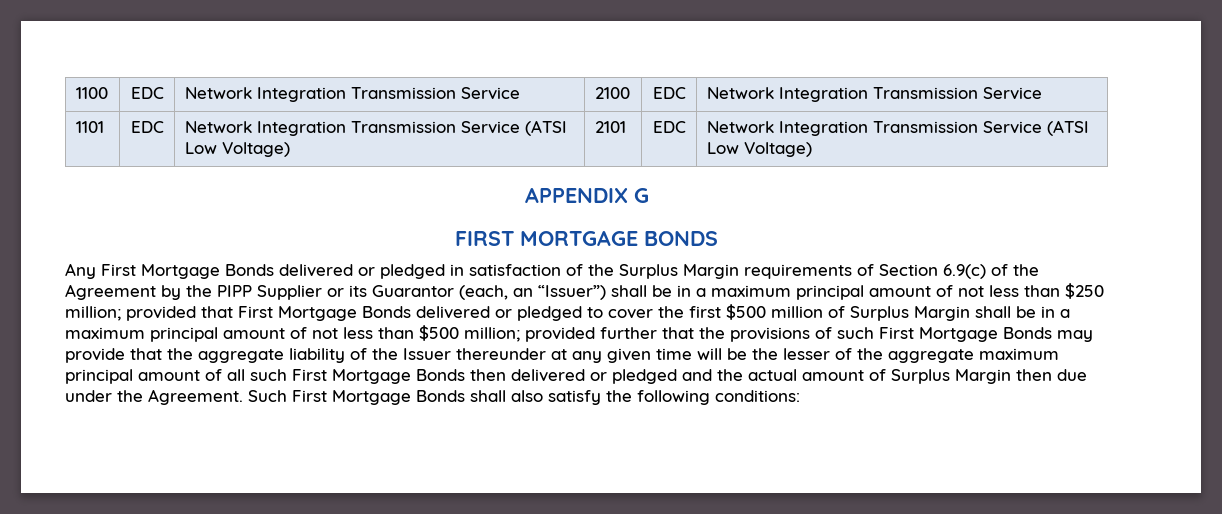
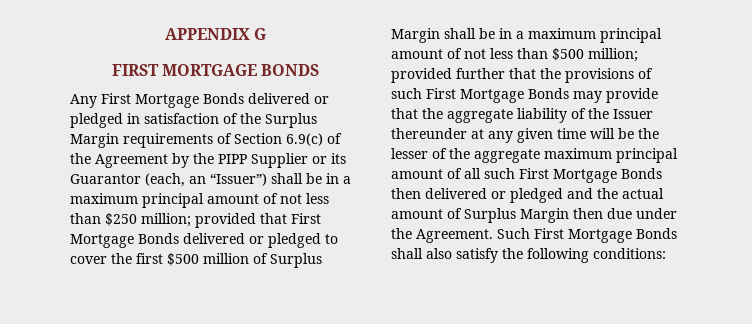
- 1100 | EDC | Network Integration Transmission Service | 2100 | EDC | Network Integration Transmission Service
- 1101 | EDC | Network Integration Transmission Service (ATSI Low Voltage) | 2101 | EDC | Network Integration Transmission Service (ATSI Low Voltage)

